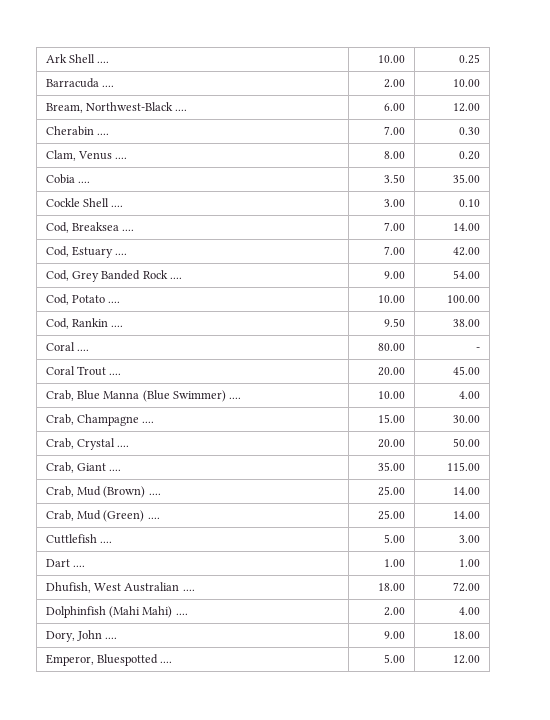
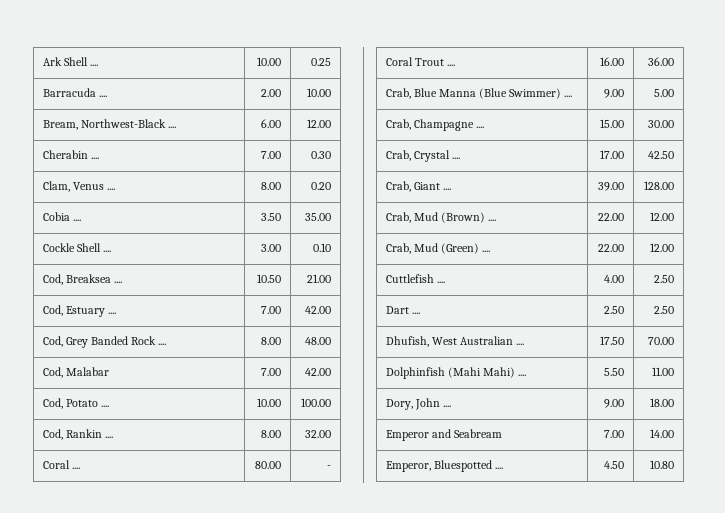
- Cod, Breaksea .... | 7.00 | 14.00
+ Cod, Breaksea .... | 10.50 | 21.00
- Cod, Grey Banded Rock .... | 9.00 | 54.00
+ Cod, Grey Banded Rock .... | 8.00 | 48.00
+ Cod, Malabar | 7.00 | 42.00
- Cod, Rankin .... | 9.50 | 38.00
+ Cod, Rankin .... | 8.00 | 32.00
- Coral Trout .... | 20.00 | 45.00
+ Coral Trout .... | 16.00 | 36.00
- Crab, Blue Manna (Blue Swimmer) .... | 10.00 | 4.00
+ Crab, Blue Manna (Blue Swimmer) .... | 9.00 | 5.00
- Crab, Crystal .... | 20.00 | 50.00
+ Crab, Crystal .... | 17.00 | 42.50
- Crab, Giant .... | 35.00 | 115.00
+ Crab, Giant .... | 39.00 | 128.00
- Crab, Mud (Brown) .... | 25.00 | 14.00
+ Crab, Mud (Brown) .... | 22.00 | 12.00
- Crab, Mud (Green) .... | 25.00 | 14.00
+ Crab, Mud (Green) .... | 22.00 | 12.00
- Cuttlefish .... | 5.00 | 3.00
+ Cuttlefish .... | 4.00 | 2.50
- Dart .... | 1.00 | 1.00
+ Dart .... | 2.50 | 2.50
- Dhufish, West Australian .... | 18.00 | 72.00
+ Dhufish, West Australian .... | 17.50 | 70.00
- Dolphinfish (Mahi Mahi) .... | 2.00 | 4.00
+ Dolphinfish (Mahi Mahi) .... | 5.50 | 11.00
+ Emperor and Seabream | 7.00 | 14.00
- Emperor, Bluespotted .... | 5.00 | 12.00
+ Emperor, Bluespotted .... | 4.50 | 10.80

